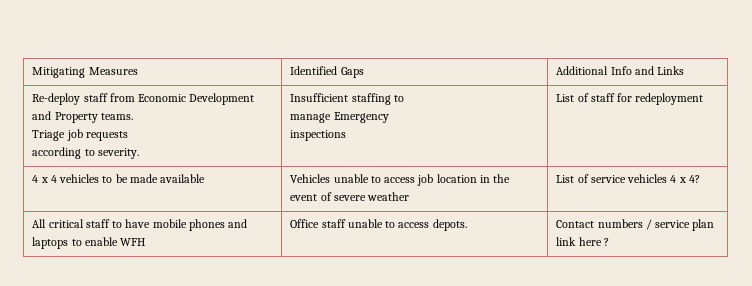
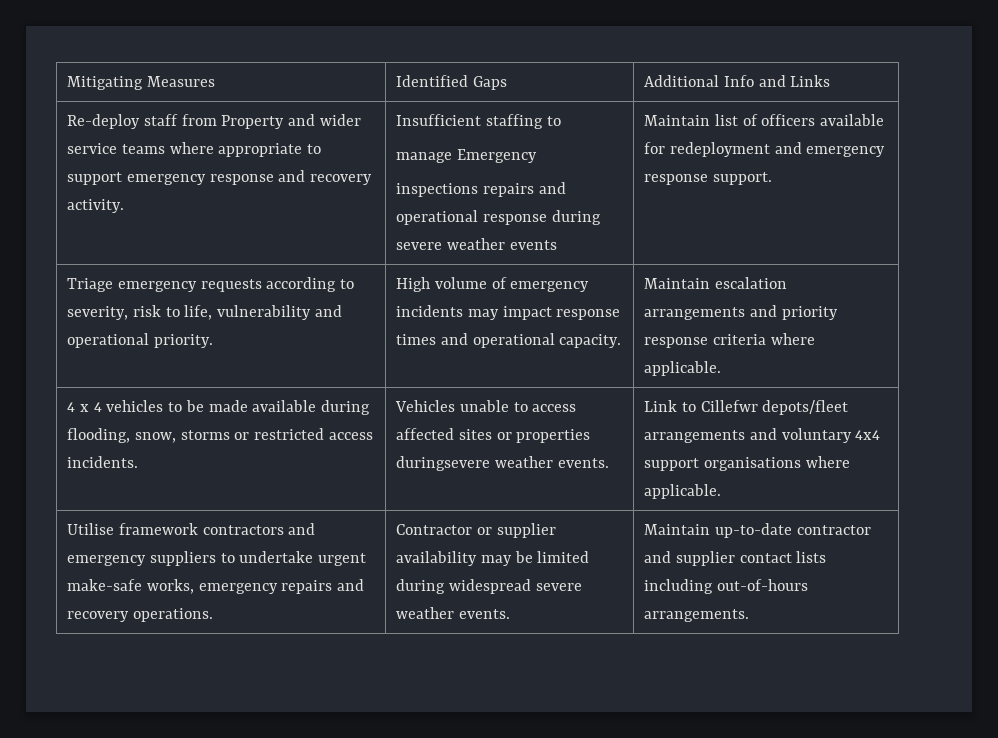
- Re-deploy staff from Economic Development and Property teams.
- Triage job requests
- according to severity.
+ Re-deploy staff from Property and wider service teams where appropriate to support emergency response and recovery activity.
- inspections | List of staff for redeployment
+ inspections repairs and operational response during severe weather events | Maintain list of officers available for redeployment and emergency response support.
+ Triage emergency requests according to severity, risk to life, vulnerability and operational priority. | High volume of emergency incidents may impact response times and operational capacity. | Maintain escalation arrangements and priority response criteria where applicable.
- 4 x 4 vehicles to be made available | Vehicles unable to access job location in the event of severe weather | List of service vehicles 4 x 4?
- All critical staff to have mobile phones and laptops to enable WFH | Office staff unable to access depots. | Contact numbers / service plan link here ?
+ 4 x 4 vehicles to be made available during flooding, snow, storms or restricted access incidents. | Vehicles unable to access affected sites or properties duringsevere weather events. | Link to Cillefwr depots/fleet arrangements and voluntary 4x4 support organisations where applicable.
+ Utilise framework contractors and emergency suppliers to undertake urgent make-safe works, emergency repairs and recovery operations. | Contractor or supplier availability may be limited during widespread severe weather events. | Maintain up-to-date contractor and supplier contact lists including out-of-hours arrangements.

